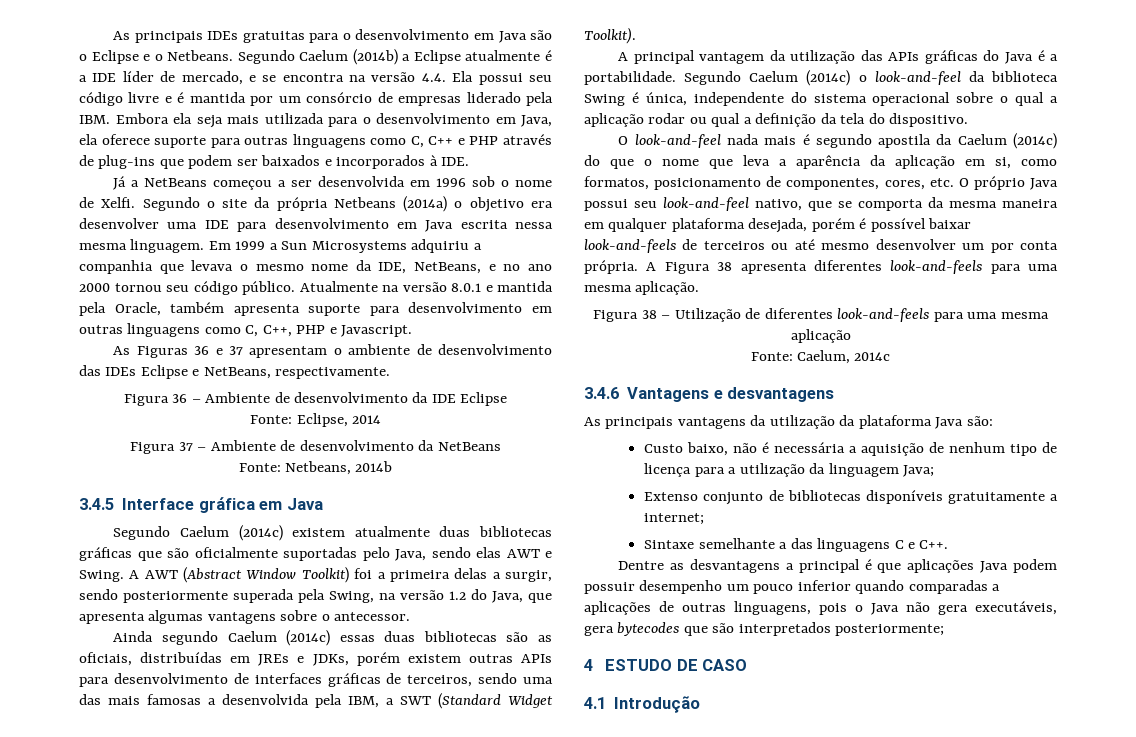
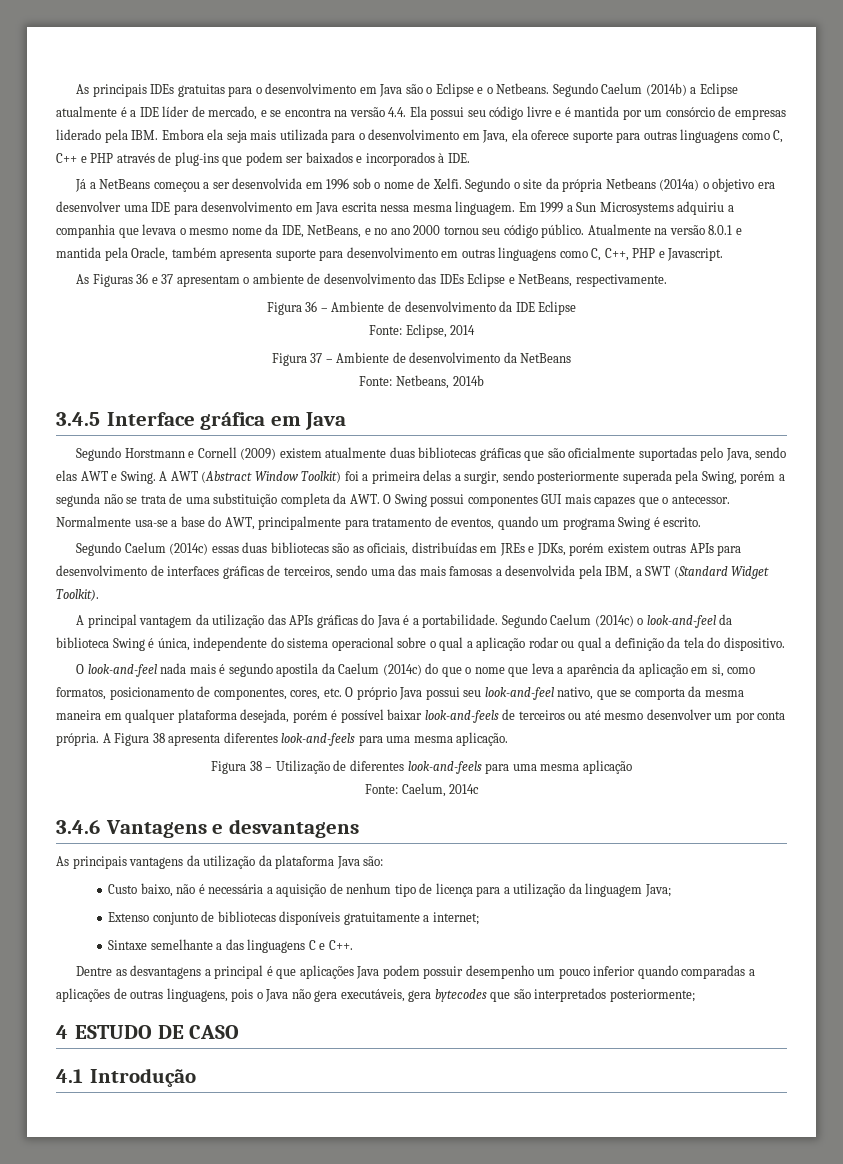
- Segundo Caelum (2014c) existem atualmente duas bibliotecas gráficas que são oficialmente suportadas pelo Java, sendo elas AWT e Swing.
+ Segundo Horstmann e Cornell (2009) existem atualmente duas bibliotecas gráficas que são oficialmente suportadas pelo Java, sendo elas AWT e Swing.
- A AWT (Abstract Window Toolkit) foi a primeira delas a surgir, sendo posteriormente superada pela Swing, na versão 1.2 do Java, que apresenta algumas vantagens sobre o antecessor.
- Ainda segundo Caelum (2014c) essas duas bibliotecas são as oficiais, distribuídas em JREs e JDKs, porém existem outras APIs para desenvolvimento de interfaces gráficas de terceiros, sendo uma das mais famosas a desenvolvida pela IBM, a SWT (Standard Widget Toolkit).
+ A AWT (Abstract Window Toolkit) foi a primeira delas a surgir, sendo posteriormente superada pela Swing, porém a segunda não se trata de uma substituição completa da AWT. O Swing possui componentes GUI mais capazes que o antecessor. Normalmente usa-se a base do AWT, principalmente para tratamento de eventos, quando um programa Swing é escrito.
+ Segundo Caelum (2014c) essas duas bibliotecas são as oficiais, distribuídas em JREs e JDKs, porém existem outras APIs para desenvolvimento de interfaces gráficas de terceiros, sendo uma das mais famosas a desenvolvida pela IBM, a SWT (Standard Widget Toolkit).

